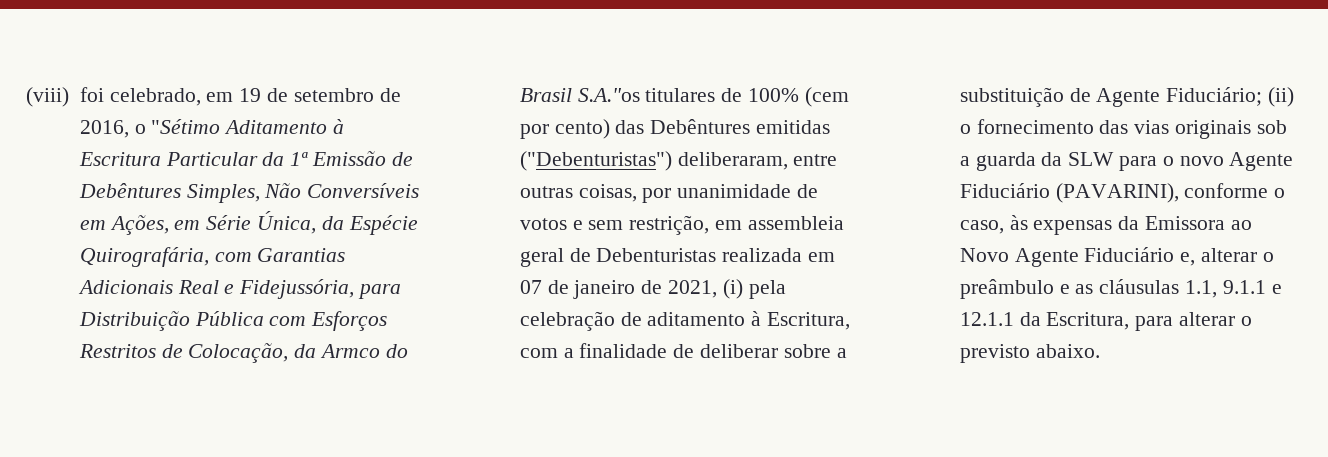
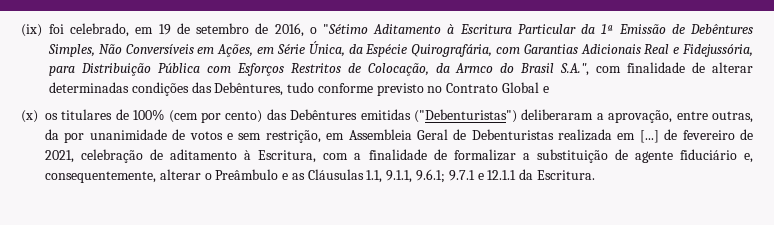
- (viii) foi celebrado, em 19 de setembro de 2016, o "Sétimo Aditamento à Escritura Particular da 1ª Emissão de Debêntures Simples, Não Conversíveis em Ações, em Série Única, da Espécie Quirografária, com Garantias Adicionais Real e Fidejussória, para Distribuição Pública com Esforços Restritos de Colocação, da Armco do Brasil S.A."os titulares de 100% (cem por cento) das Debêntures emitidas ("Debenturistas") deliberaram, entre outras coisas, por unanimidade de votos e sem restrição, em assembleia geral de Debenturistas realizada em 07 de janeiro de 2021, (i) pela celebração de aditamento à Escritura, com a finalidade de deliberar sobre a substituição de Agente Fiduciário; (ii) o fornecimento das vias originais sob a guarda da SLW para o novo Agente Fiduciário (PAVARINI), conforme o caso, às expensas da Emissora ao Novo Agente Fiduciário e, alterar o preâmbulo e as cláusulas 1.1, 9.1.1 e 12.1.1 da Escritura, para alterar o previsto abaixo.
+ (ix) foi celebrado, em 19 de setembro de 2016, o "Sétimo Aditamento à Escritura Particular da 1ª Emissão de Debêntures Simples, Não Conversíveis em Ações, em Série Única, da Espécie Quirografária, com Garantias Adicionais Real e Fidejussória, para Distribuição Pública com Esforços Restritos de Colocação, da Armco do Brasil S.A.", com finalidade de alterar determinadas condições das Debêntures, tudo conforme previsto no Contrato Global e
+ (x) os titulares de 100% (cem por cento) das Debêntures emitidas ("Debenturistas") deliberaram a aprovação, entre outras, da por unanimidade de votos e sem restrição, em Assembleia Geral de Debenturistas realizada em [...] de fevereiro de 2021, celebração de aditamento à Escritura, com a finalidade de formalizar a substituição de agente fiduciário e, consequentemente, alterar o Preâmbulo e as Cláusulas 1.1, 9.1.1, 9.6.1; 9.7.1 e 12.1.1 da Escritura.

